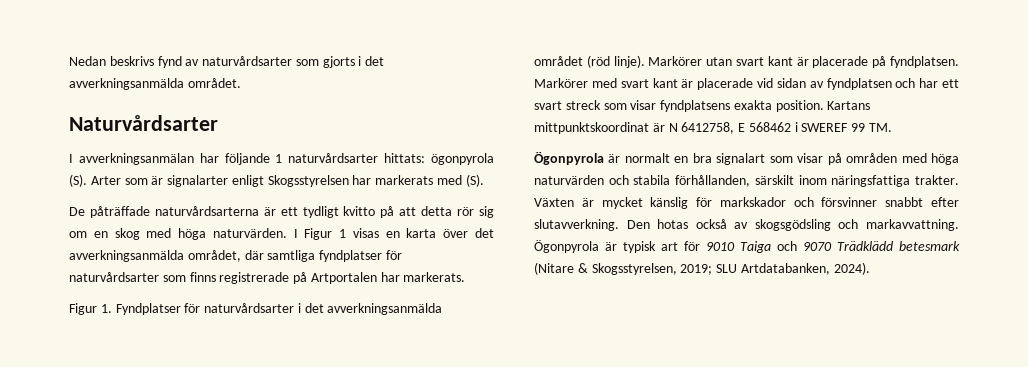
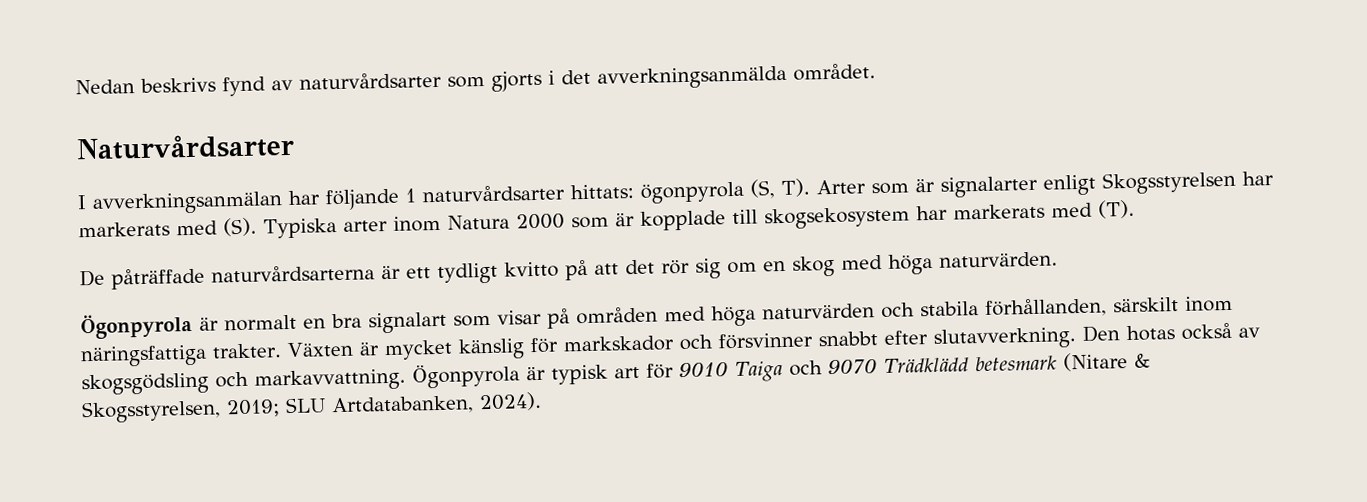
- I avverkningsanmälan har följande 1 naturvårdsarter hittats: ögonpyrola (S). Arter som är signalarter enligt Skogsstyrelsen har markerats med (S).
+ I avverkningsanmälan har följande 1 naturvårdsarter hittats: ögonpyrola (S, T). Arter som är signalarter enligt Skogsstyrelsen har markerats med (S). Typiska arter inom Natura 2000 som är kopplade till skogsekosystem har markerats med (T).
- De påträffade naturvårdsarterna är ett tydligt kvitto på att detta rör sig om en skog med höga naturvärden. I Figur 1 visas en karta över det avverkningsanmälda området, där samtliga fyndplatser för naturvårdsarter som finns registrerade på Artportalen har markerats.
- Figur 1. Fyndplatser för naturvårdsarter i det avverkningsanmälda området (röd linje). Markörer utan svart kant är placerade på fyndplatsen. Markörer med svart kant är placerade vid sidan av fyndplatsen och har ett svart streck som visar fyndplatsens exakta position. Kartans mittpunktskoordinat är N 6412758, E 568462 i SWEREF 99 TM.
+ De påträffade naturvårdsarterna är ett tydligt kvitto på att det rör sig om en skog med höga naturvärden.

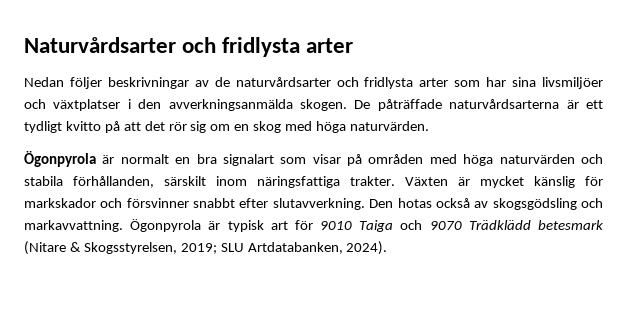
- Nedan beskrivs fynd av naturvårdsarter som gjorts i det avverkningsanmälda området.
- Naturvårdsarter
- I avverkningsanmälan har följande 1 naturvårdsarter hittats: ögonpyrola (S, T). Arter som är signalarter enligt Skogsstyrelsen har markerats med (S). Typiska arter inom Natura 2000 som är kopplade till skogsekosystem har markerats med (T).
- De påträffade naturvårdsarterna är ett tydligt kvitto på att det rör sig om en skog med höga naturvärden.
+ Naturvårdsarter och fridlysta arter
+ Nedan följer beskrivningar av de naturvårdsarter och fridlysta arter som har sina livsmiljöer och växtplatser i den avverkningsanmälda skogen. De påträffade naturvårdsarterna är ett tydligt kvitto på att det rör sig om en skog med höga naturvärden.

